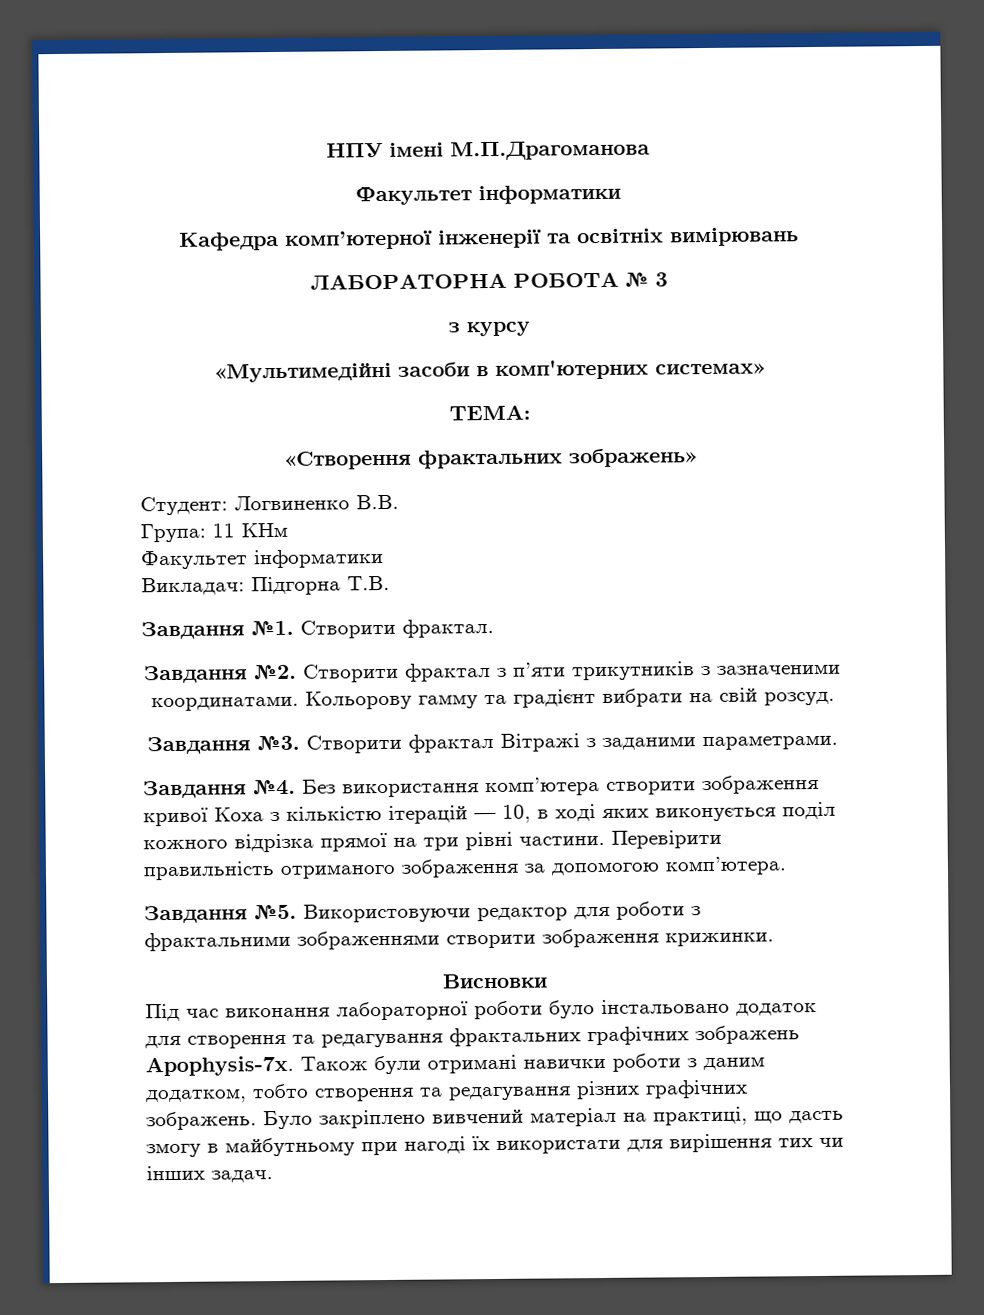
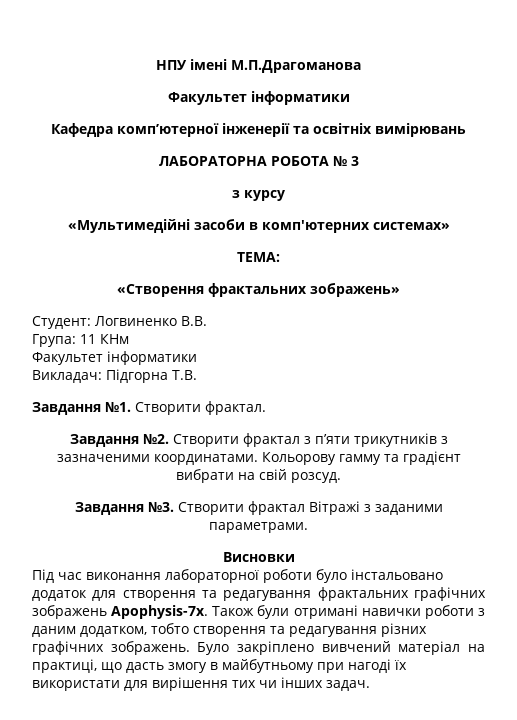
- Завдання №4. Без використання комп’ютера створити зображення кривої Коха з кількістю ітерацій — 10, в ході яких виконується поділ кожного відрізка прямої на три рівні частини. Перевірити правильність отриманого зображення за допомогою комп’ютера.
- Завдання №5. Використовуючи редактор для роботи з фрактальними зображеннями створити зображення крижинки.

